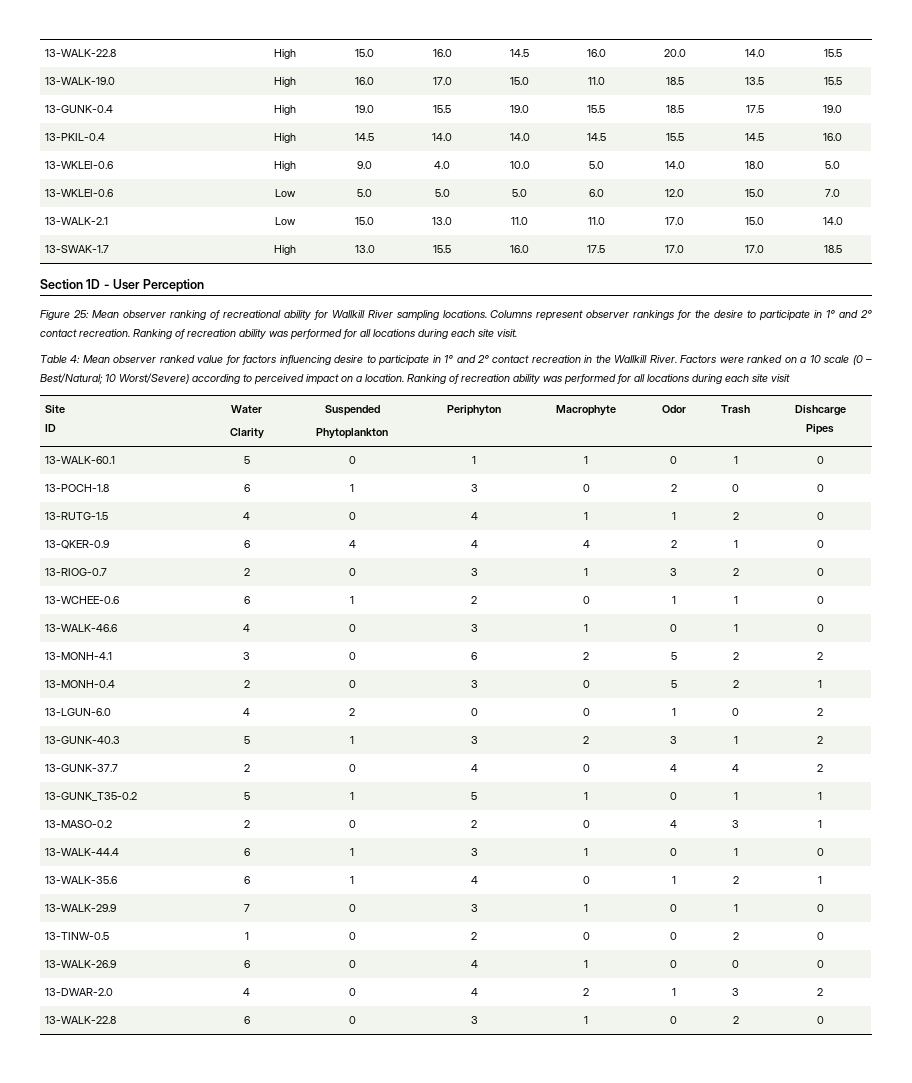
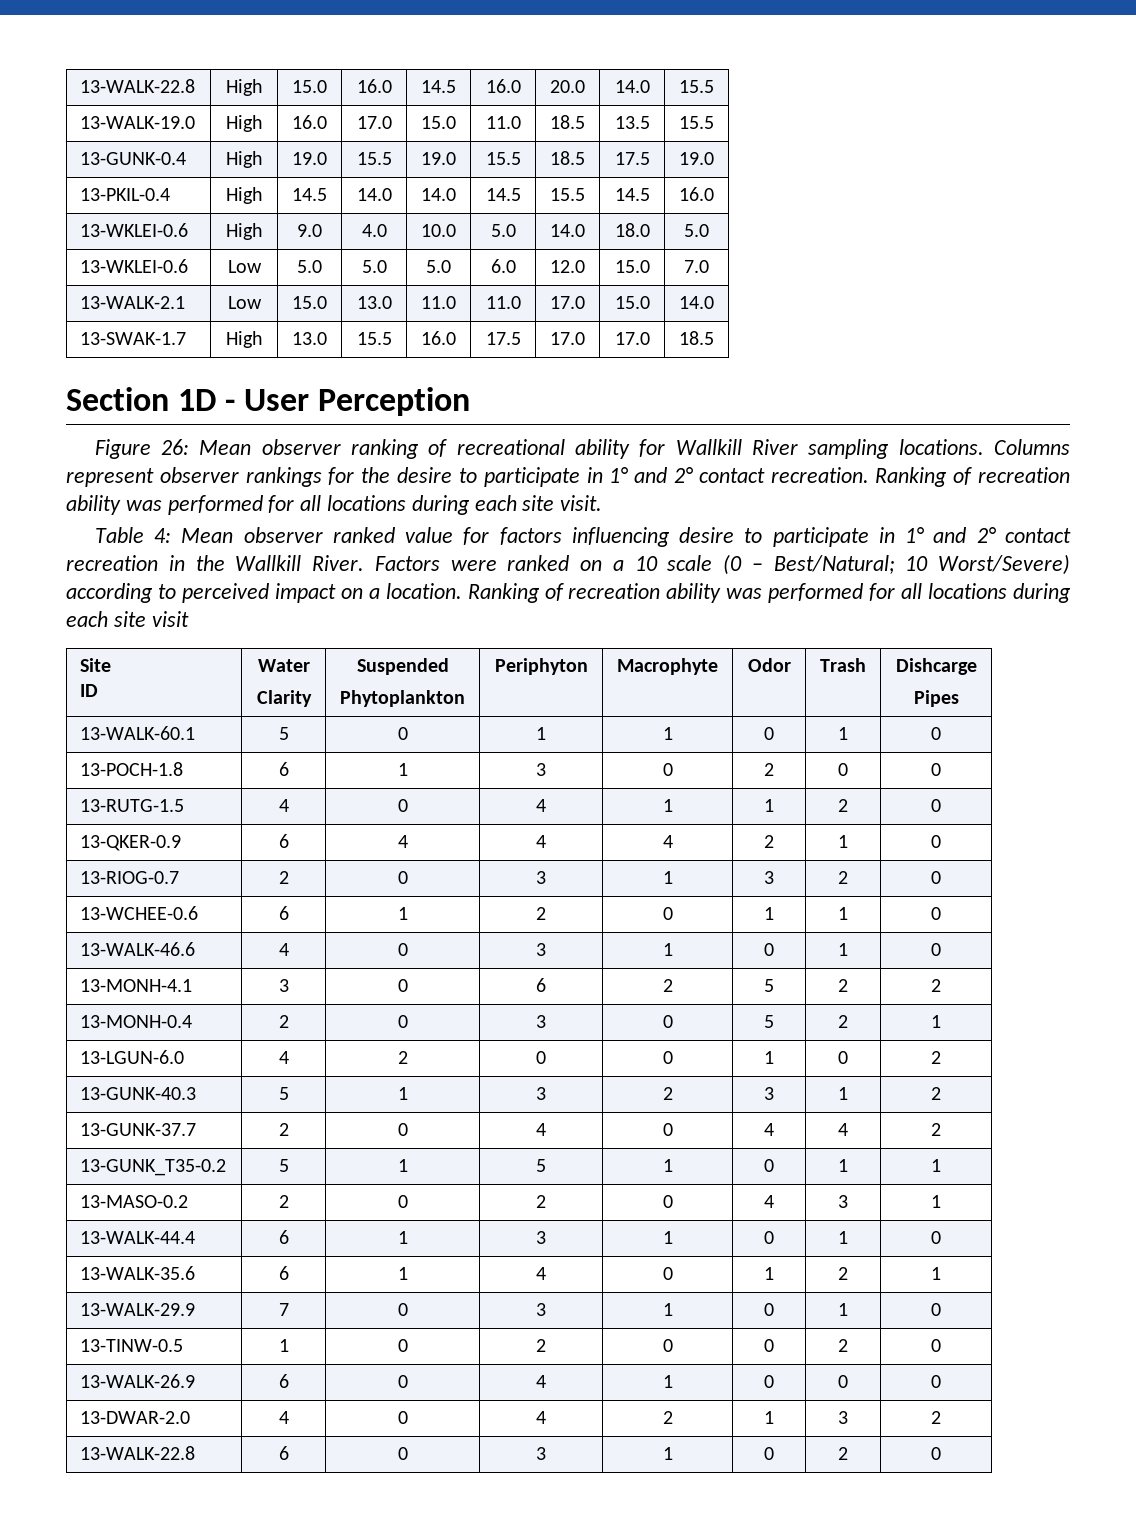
- Figure 25: Mean observer ranking of recreational ability for Wallkill River sampling locations.
+ Figure 26: Mean observer ranking of recreational ability for Wallkill River sampling locations.

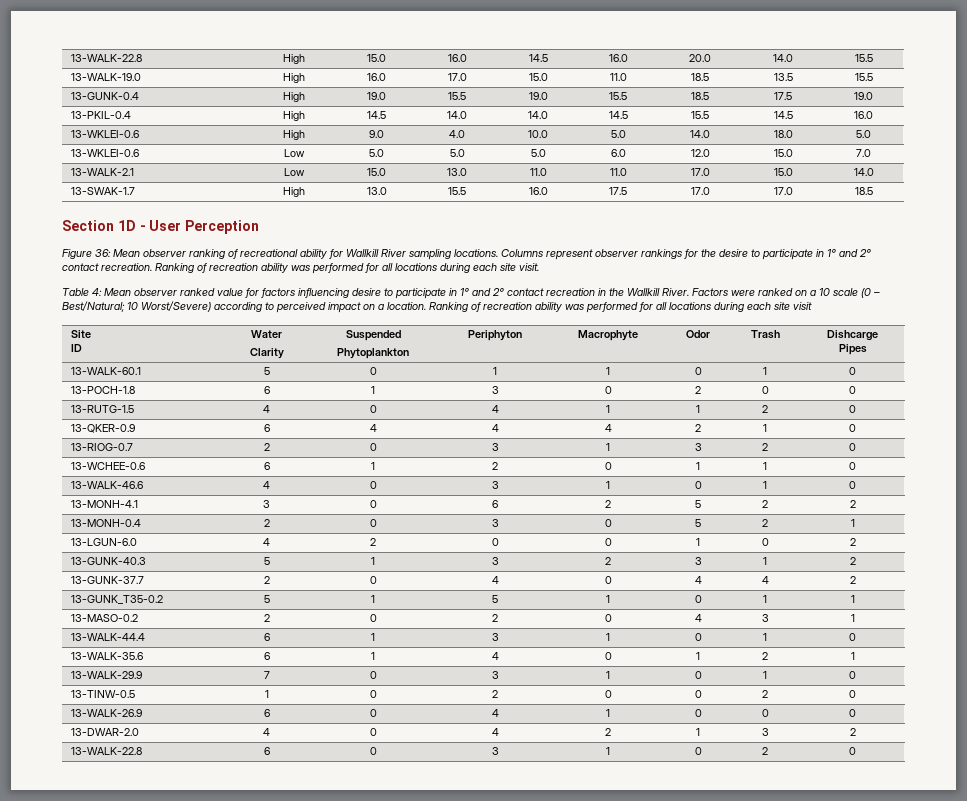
- Figure 26: Mean observer ranking of recreational ability for Wallkill River sampling locations.
+ Figure 36: Mean observer ranking of recreational ability for Wallkill River sampling locations.

